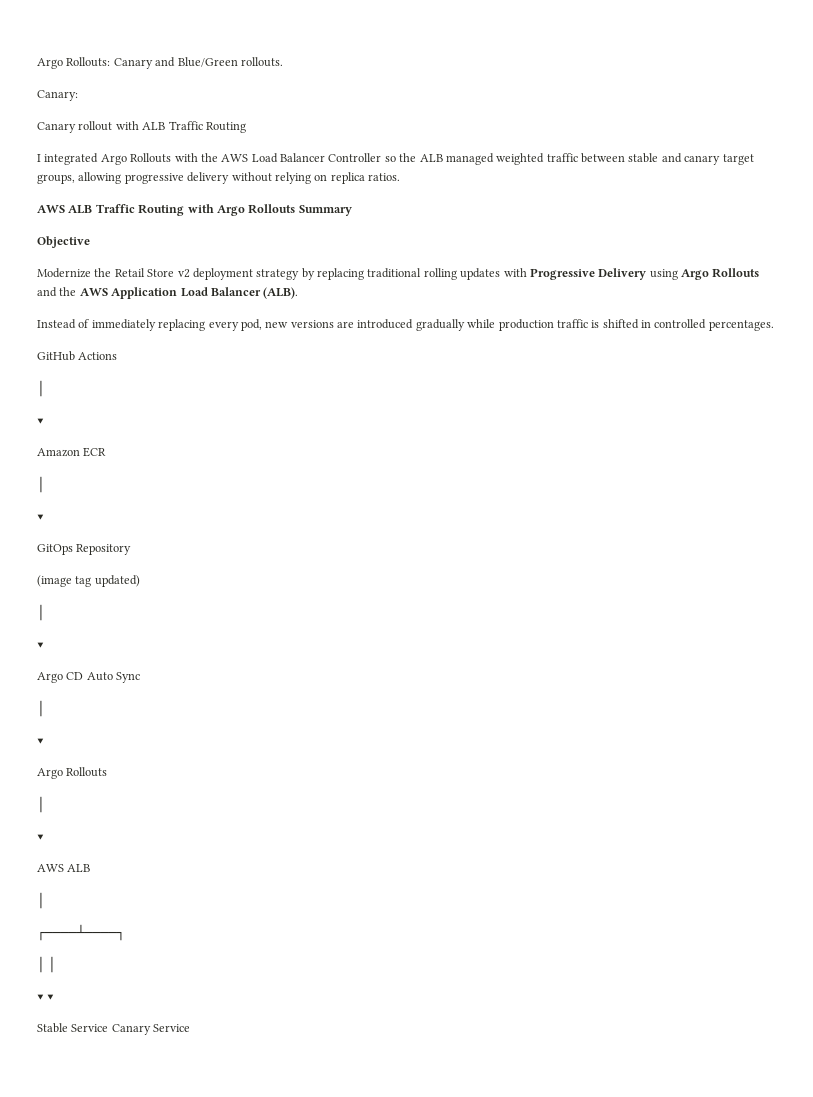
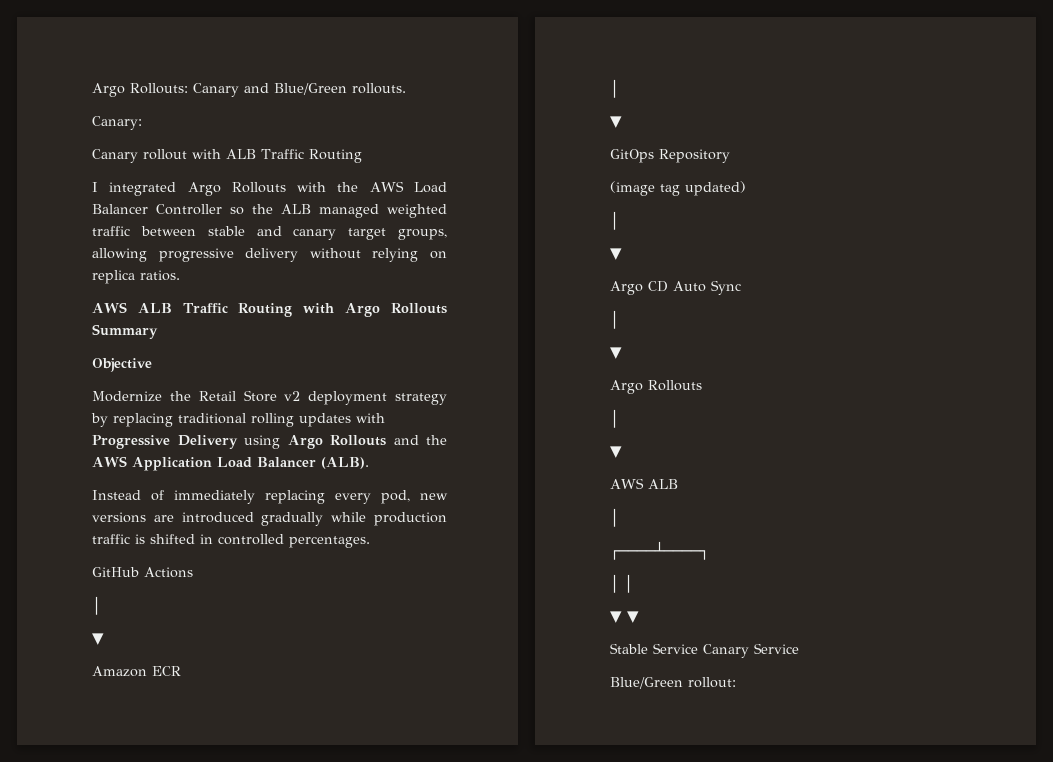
+ Blue/Green rollout:

